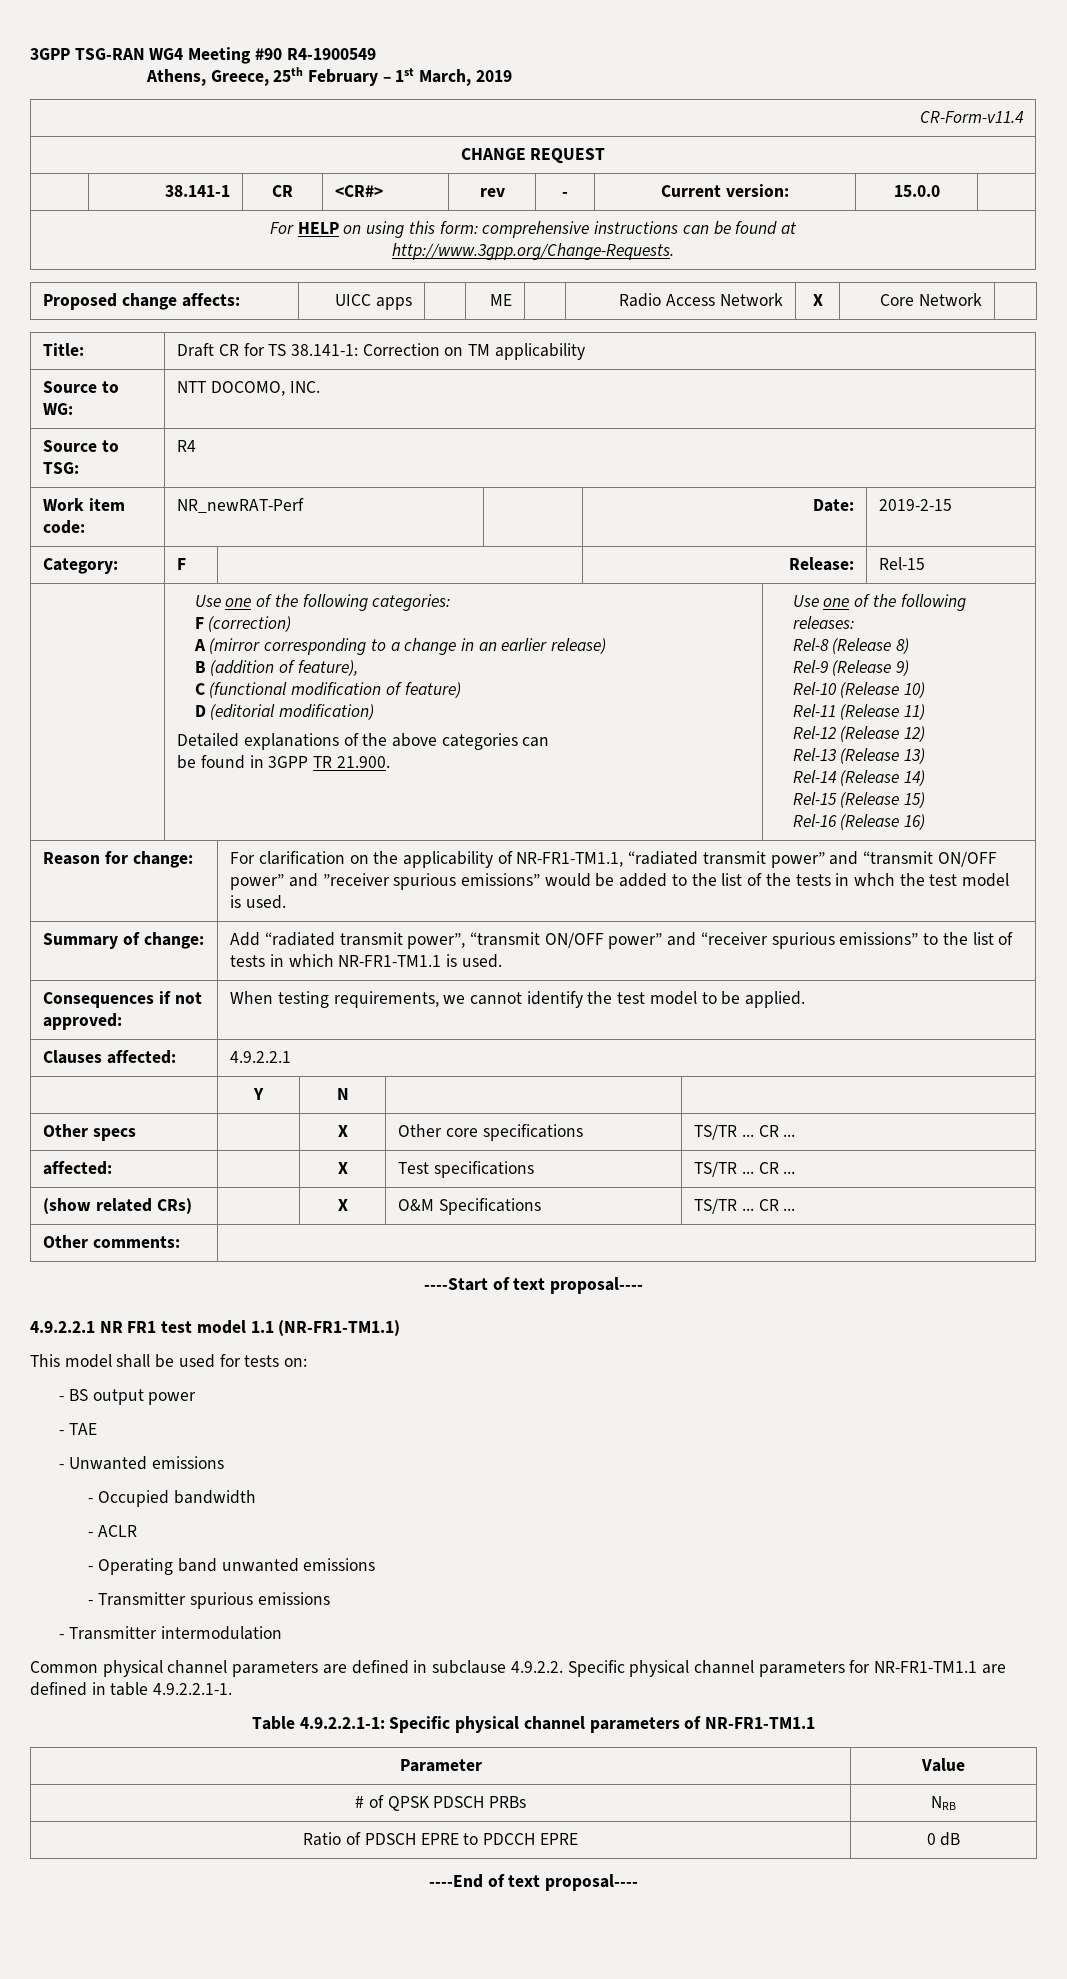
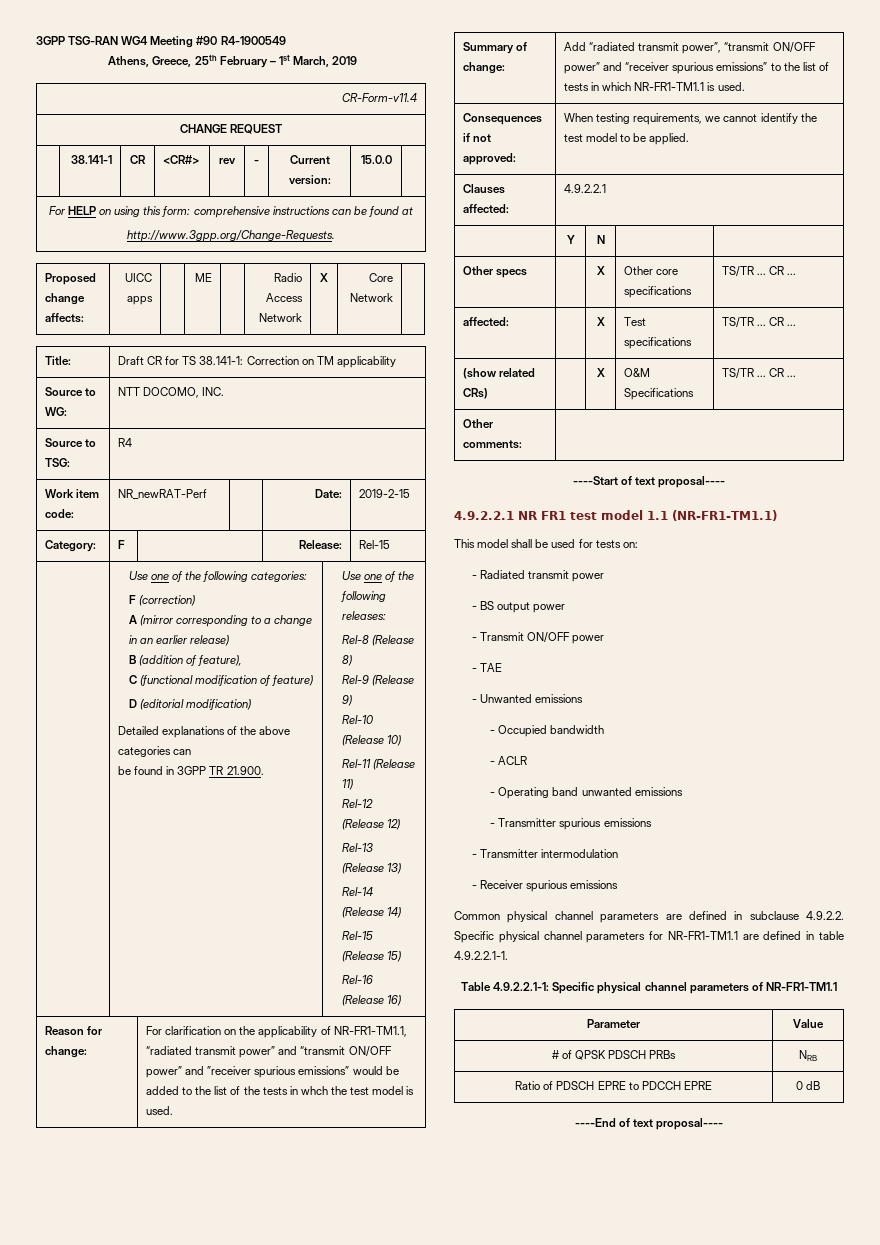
+ - Radiated transmit power
+ - Transmit ON/OFF power
+ - Receiver spurious emissions

